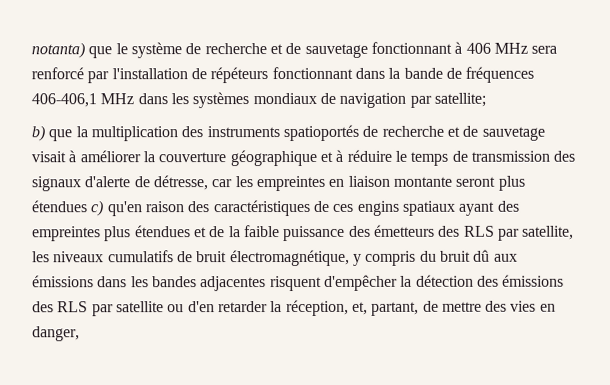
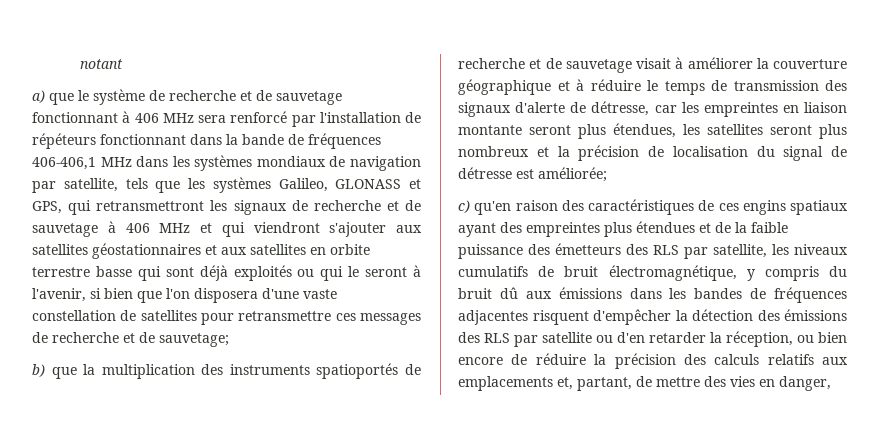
- notanta) que le système de recherche et de sauvetage fonctionnant à 406 MHz sera renforcé par l'installation de répéteurs fonctionnant dans la bande de fréquences 406-406,1 MHz dans les systèmes mondiaux de navigation par satellite;
+ notant
+ a) que le système de recherche et de sauvetage fonctionnant à 406 MHz sera renforcé par l'installation de répéteurs fonctionnant dans la bande de fréquences 406-406,1 MHz dans les systèmes mondiaux de navigation par satellite, tels que les systèmes Galileo, GLONASS et GPS, qui retransmettront les signaux de recherche et de sauvetage à 406 MHz et qui viendront s'ajouter aux satellites géostationnaires et aux satellites en orbite terrestre basse qui sont déjà exploités ou qui le seront à l'avenir, si bien que l'on disposera d'une vaste constellation de satellites pour retransmettre ces messages de recherche et de sauvetage;
- b) que la multiplication des instruments spatioportés de recherche et de sauvetage visait à améliorer la couverture géographique et à réduire le temps de transmission des signaux d'alerte de détresse, car les empreintes en liaison montante seront plus étendues c) qu'en raison des caractéristiques de ces engins spatiaux ayant des empreintes plus étendues et de la faible puissance des émetteurs des RLS par satellite, les niveaux cumulatifs de bruit électromagnétique, y compris du bruit dû aux émissions dans les bandes adjacentes risquent d'empêcher la détection des émissions des RLS par satellite ou d'en retarder la réception, et, partant, de mettre des vies en danger,
+ b) que la multiplication des instruments spatioportés de recherche et de sauvetage visait à améliorer la couverture géographique et à réduire le temps de transmission des signaux d'alerte de détresse, car les empreintes en liaison montante seront plus étendues, les satellites seront plus nombreux et la précision de localisation du signal de détresse est améliorée;
+ c) qu'en raison des caractéristiques de ces engins spatiaux ayant des empreintes plus étendues et de la faible puissance des émetteurs des RLS par satellite, les niveaux cumulatifs de bruit électromagnétique, y compris du bruit dû aux émissions dans les bandes de fréquences adjacentes risquent d'empêcher la détection des émissions des RLS par satellite ou d'en retarder la réception, ou bien encore de réduire la précision des calculs relatifs aux emplacements et, partant, de mettre des vies en danger,

